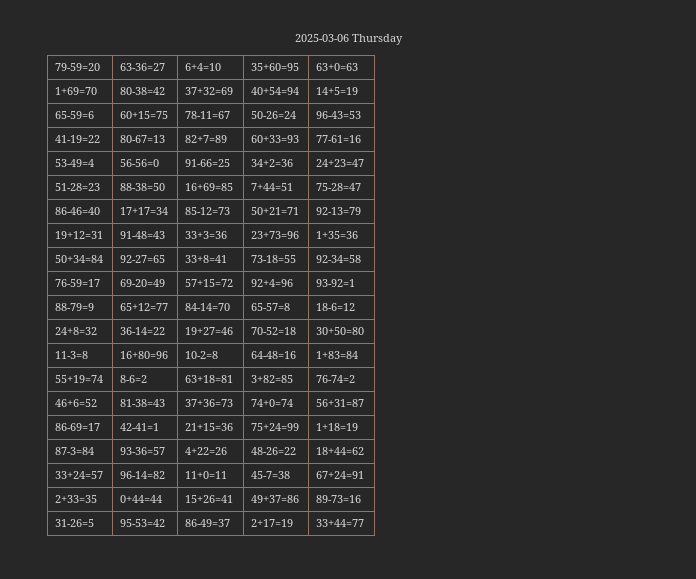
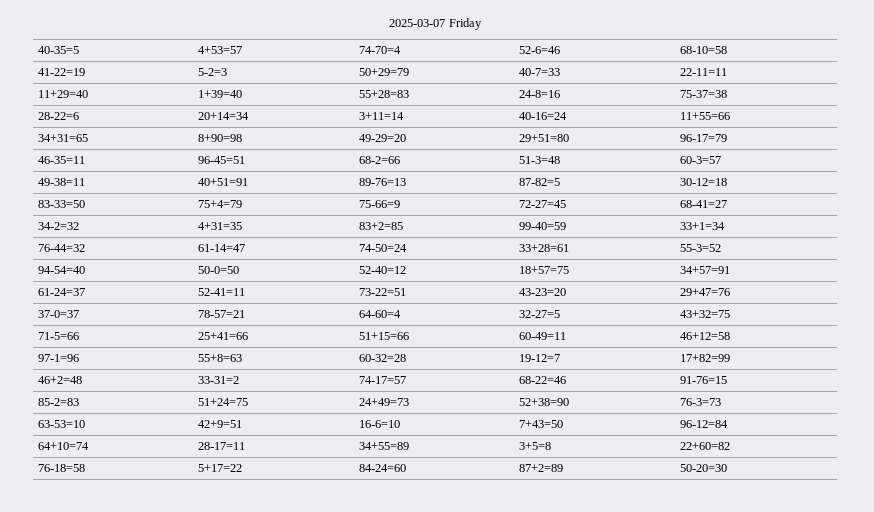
- 2025-03-06 Thursday
- 79-59=20 | 63-36=27 | 6+4=10 | 35+60=95 | 63+0=63
- 1+69=70 | 80-38=42 | 37+32=69 | 40+54=94 | 14+5=19
- 65-59=6 | 60+15=75 | 78-11=67 | 50-26=24 | 96-43=53
- 41-19=22 | 80-67=13 | 82+7=89 | 60+33=93 | 77-61=16
- 53-49=4 | 56-56=0 | 91-66=25 | 34+2=36 | 24+23=47
- 51-28=23 | 88-38=50 | 16+69=85 | 7+44=51 | 75-28=47
- 86-46=40 | 17+17=34 | 85-12=73 | 50+21=71 | 92-13=79
- 19+12=31 | 91-48=43 | 33+3=36 | 23+73=96 | 1+35=36
- 50+34=84 | 92-27=65 | 33+8=41 | 73-18=55 | 92-34=58
- 76-59=17 | 69-20=49 | 57+15=72 | 92+4=96 | 93-92=1
- 88-79=9 | 65+12=77 | 84-14=70 | 65-57=8 | 18-6=12
- 24+8=32 | 36-14=22 | 19+27=46 | 70-52=18 | 30+50=80
- 11-3=8 | 16+80=96 | 10-2=8 | 64-48=16 | 1+83=84
- 55+19=74 | 8-6=2 | 63+18=81 | 3+82=85 | 76-74=2
- 46+6=52 | 81-38=43 | 37+36=73 | 74+0=74 | 56+31=87
- 86-69=17 | 42-41=1 | 21+15=36 | 75+24=99 | 1+18=19
- 87-3=84 | 93-36=57 | 4+22=26 | 48-26=22 | 18+44=62
- 33+24=57 | 96-14=82 | 11+0=11 | 45-7=38 | 67+24=91
- 2+33=35 | 0+44=44 | 15+26=41 | 49+37=86 | 89-73=16
- 31-26=5 | 95-53=42 | 86-49=37 | 2+17=19 | 33+44=77
+ 2025-03-07 Friday
+ 40-35=5 | 4+53=57 | 74-70=4 | 52-6=46 | 68-10=58
+ 41-22=19 | 5-2=3 | 50+29=79 | 40-7=33 | 22-11=11
+ 11+29=40 | 1+39=40 | 55+28=83 | 24-8=16 | 75-37=38
+ 28-22=6 | 20+14=34 | 3+11=14 | 40-16=24 | 11+55=66
+ 34+31=65 | 8+90=98 | 49-29=20 | 29+51=80 | 96-17=79
+ 46-35=11 | 96-45=51 | 68-2=66 | 51-3=48 | 60-3=57
+ 49-38=11 | 40+51=91 | 89-76=13 | 87-82=5 | 30-12=18
+ 83-33=50 | 75+4=79 | 75-66=9 | 72-27=45 | 68-41=27
+ 34-2=32 | 4+31=35 | 83+2=85 | 99-40=59 | 33+1=34
+ 76-44=32 | 61-14=47 | 74-50=24 | 33+28=61 | 55-3=52
+ 94-54=40 | 50-0=50 | 52-40=12 | 18+57=75 | 34+57=91
+ 61-24=37 | 52-41=11 | 73-22=51 | 43-23=20 | 29+47=76
+ 37-0=37 | 78-57=21 | 64-60=4 | 32-27=5 | 43+32=75
+ 71-5=66 | 25+41=66 | 51+15=66 | 60-49=11 | 46+12=58
+ 97-1=96 | 55+8=63 | 60-32=28 | 19-12=7 | 17+82=99
+ 46+2=48 | 33-31=2 | 74-17=57 | 68-22=46 | 91-76=15
+ 85-2=83 | 51+24=75 | 24+49=73 | 52+38=90 | 76-3=73
+ 63-53=10 | 42+9=51 | 16-6=10 | 7+43=50 | 96-12=84
+ 64+10=74 | 28-17=11 | 34+55=89 | 3+5=8 | 22+60=82
+ 76-18=58 | 5+17=22 | 84-24=60 | 87+2=89 | 50-20=30

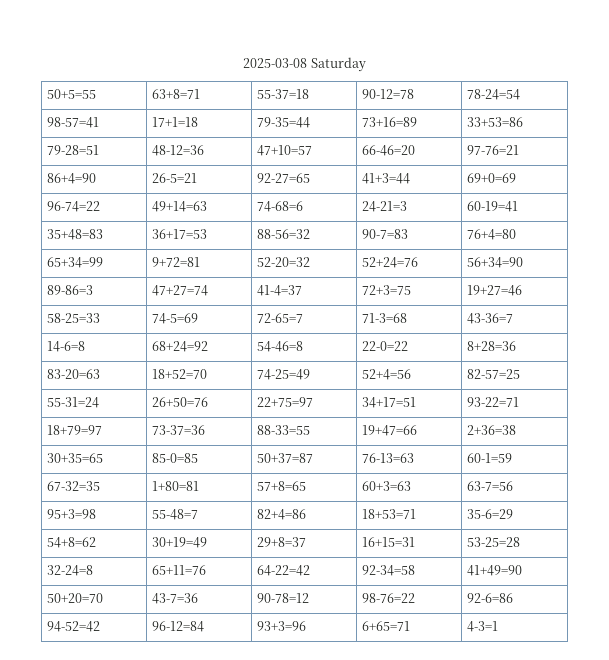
- 2025-03-07 Friday
- 40-35=5 | 4+53=57 | 74-70=4 | 52-6=46 | 68-10=58
- 41-22=19 | 5-2=3 | 50+29=79 | 40-7=33 | 22-11=11
- 11+29=40 | 1+39=40 | 55+28=83 | 24-8=16 | 75-37=38
- 28-22=6 | 20+14=34 | 3+11=14 | 40-16=24 | 11+55=66
- 34+31=65 | 8+90=98 | 49-29=20 | 29+51=80 | 96-17=79
- 46-35=11 | 96-45=51 | 68-2=66 | 51-3=48 | 60-3=57
- 49-38=11 | 40+51=91 | 89-76=13 | 87-82=5 | 30-12=18
- 83-33=50 | 75+4=79 | 75-66=9 | 72-27=45 | 68-41=27
- 34-2=32 | 4+31=35 | 83+2=85 | 99-40=59 | 33+1=34
- 76-44=32 | 61-14=47 | 74-50=24 | 33+28=61 | 55-3=52
- 94-54=40 | 50-0=50 | 52-40=12 | 18+57=75 | 34+57=91
- 61-24=37 | 52-41=11 | 73-22=51 | 43-23=20 | 29+47=76
- 37-0=37 | 78-57=21 | 64-60=4 | 32-27=5 | 43+32=75
- 71-5=66 | 25+41=66 | 51+15=66 | 60-49=11 | 46+12=58
- 97-1=96 | 55+8=63 | 60-32=28 | 19-12=7 | 17+82=99
- 46+2=48 | 33-31=2 | 74-17=57 | 68-22=46 | 91-76=15
- 85-2=83 | 51+24=75 | 24+49=73 | 52+38=90 | 76-3=73
- 63-53=10 | 42+9=51 | 16-6=10 | 7+43=50 | 96-12=84
- 64+10=74 | 28-17=11 | 34+55=89 | 3+5=8 | 22+60=82
- 76-18=58 | 5+17=22 | 84-24=60 | 87+2=89 | 50-20=30
+ 2025-03-08 Saturday
+ 50+5=55 | 63+8=71 | 55-37=18 | 90-12=78 | 78-24=54
+ 98-57=41 | 17+1=18 | 79-35=44 | 73+16=89 | 33+53=86
+ 79-28=51 | 48-12=36 | 47+10=57 | 66-46=20 | 97-76=21
+ 86+4=90 | 26-5=21 | 92-27=65 | 41+3=44 | 69+0=69
+ 96-74=22 | 49+14=63 | 74-68=6 | 24-21=3 | 60-19=41
+ 35+48=83 | 36+17=53 | 88-56=32 | 90-7=83 | 76+4=80
+ 65+34=99 | 9+72=81 | 52-20=32 | 52+24=76 | 56+34=90
+ 89-86=3 | 47+27=74 | 41-4=37 | 72+3=75 | 19+27=46
+ 58-25=33 | 74-5=69 | 72-65=7 | 71-3=68 | 43-36=7
+ 14-6=8 | 68+24=92 | 54-46=8 | 22-0=22 | 8+28=36
+ 83-20=63 | 18+52=70 | 74-25=49 | 52+4=56 | 82-57=25
+ 55-31=24 | 26+50=76 | 22+75=97 | 34+17=51 | 93-22=71
+ 18+79=97 | 73-37=36 | 88-33=55 | 19+47=66 | 2+36=38
+ 30+35=65 | 85-0=85 | 50+37=87 | 76-13=63 | 60-1=59
+ 67-32=35 | 1+80=81 | 57+8=65 | 60+3=63 | 63-7=56
+ 95+3=98 | 55-48=7 | 82+4=86 | 18+53=71 | 35-6=29
+ 54+8=62 | 30+19=49 | 29+8=37 | 16+15=31 | 53-25=28
+ 32-24=8 | 65+11=76 | 64-22=42 | 92-34=58 | 41+49=90
+ 50+20=70 | 43-7=36 | 90-78=12 | 98-76=22 | 92-6=86
+ 94-52=42 | 96-12=84 | 93+3=96 | 6+65=71 | 4-3=1

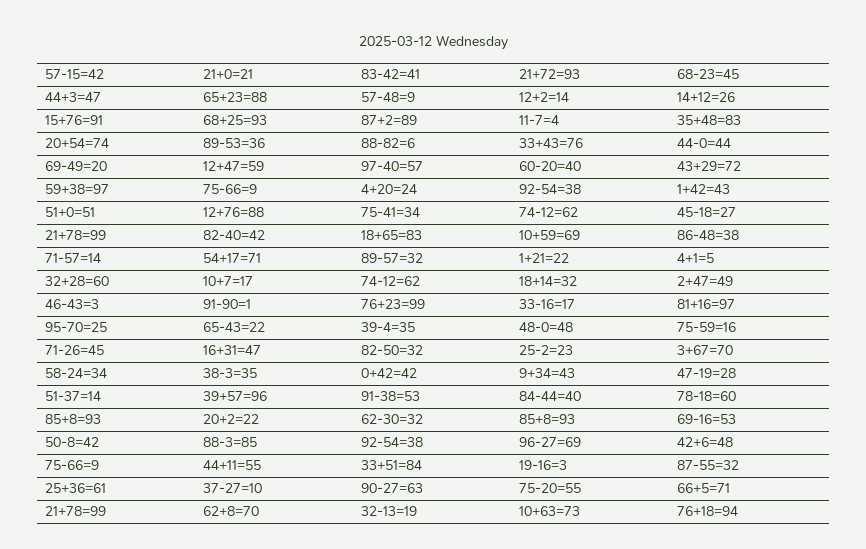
- 2025-03-08 Saturday
- 50+5=55 | 63+8=71 | 55-37=18 | 90-12=78 | 78-24=54
- 98-57=41 | 17+1=18 | 79-35=44 | 73+16=89 | 33+53=86
- 79-28=51 | 48-12=36 | 47+10=57 | 66-46=20 | 97-76=21
- 86+4=90 | 26-5=21 | 92-27=65 | 41+3=44 | 69+0=69
- 96-74=22 | 49+14=63 | 74-68=6 | 24-21=3 | 60-19=41
- 35+48=83 | 36+17=53 | 88-56=32 | 90-7=83 | 76+4=80
- 65+34=99 | 9+72=81 | 52-20=32 | 52+24=76 | 56+34=90
- 89-86=3 | 47+27=74 | 41-4=37 | 72+3=75 | 19+27=46
- 58-25=33 | 74-5=69 | 72-65=7 | 71-3=68 | 43-36=7
- 14-6=8 | 68+24=92 | 54-46=8 | 22-0=22 | 8+28=36
- 83-20=63 | 18+52=70 | 74-25=49 | 52+4=56 | 82-57=25
- 55-31=24 | 26+50=76 | 22+75=97 | 34+17=51 | 93-22=71
- 18+79=97 | 73-37=36 | 88-33=55 | 19+47=66 | 2+36=38
- 30+35=65 | 85-0=85 | 50+37=87 | 76-13=63 | 60-1=59
- 67-32=35 | 1+80=81 | 57+8=65 | 60+3=63 | 63-7=56
- 95+3=98 | 55-48=7 | 82+4=86 | 18+53=71 | 35-6=29
- 54+8=62 | 30+19=49 | 29+8=37 | 16+15=31 | 53-25=28
- 32-24=8 | 65+11=76 | 64-22=42 | 92-34=58 | 41+49=90
- 50+20=70 | 43-7=36 | 90-78=12 | 98-76=22 | 92-6=86
- 94-52=42 | 96-12=84 | 93+3=96 | 6+65=71 | 4-3=1
+ 2025-03-12 Wednesday
+ 57-15=42 | 21+0=21 | 83-42=41 | 21+72=93 | 68-23=45
+ 44+3=47 | 65+23=88 | 57-48=9 | 12+2=14 | 14+12=26
+ 15+76=91 | 68+25=93 | 87+2=89 | 11-7=4 | 35+48=83
+ 20+54=74 | 89-53=36 | 88-82=6 | 33+43=76 | 44-0=44
+ 69-49=20 | 12+47=59 | 97-40=57 | 60-20=40 | 43+29=72
+ 59+38=97 | 75-66=9 | 4+20=24 | 92-54=38 | 1+42=43
+ 51+0=51 | 12+76=88 | 75-41=34 | 74-12=62 | 45-18=27
+ 21+78=99 | 82-40=42 | 18+65=83 | 10+59=69 | 86-48=38
+ 71-57=14 | 54+17=71 | 89-57=32 | 1+21=22 | 4+1=5
+ 32+28=60 | 10+7=17 | 74-12=62 | 18+14=32 | 2+47=49
+ 46-43=3 | 91-90=1 | 76+23=99 | 33-16=17 | 81+16=97
+ 95-70=25 | 65-43=22 | 39-4=35 | 48-0=48 | 75-59=16
+ 71-26=45 | 16+31=47 | 82-50=32 | 25-2=23 | 3+67=70
+ 58-24=34 | 38-3=35 | 0+42=42 | 9+34=43 | 47-19=28
+ 51-37=14 | 39+57=96 | 91-38=53 | 84-44=40 | 78-18=60
+ 85+8=93 | 20+2=22 | 62-30=32 | 85+8=93 | 69-16=53
+ 50-8=42 | 88-3=85 | 92-54=38 | 96-27=69 | 42+6=48
+ 75-66=9 | 44+11=55 | 33+51=84 | 19-16=3 | 87-55=32
+ 25+36=61 | 37-27=10 | 90-27=63 | 75-20=55 | 66+5=71
+ 21+78=99 | 62+8=70 | 32-13=19 | 10+63=73 | 76+18=94

